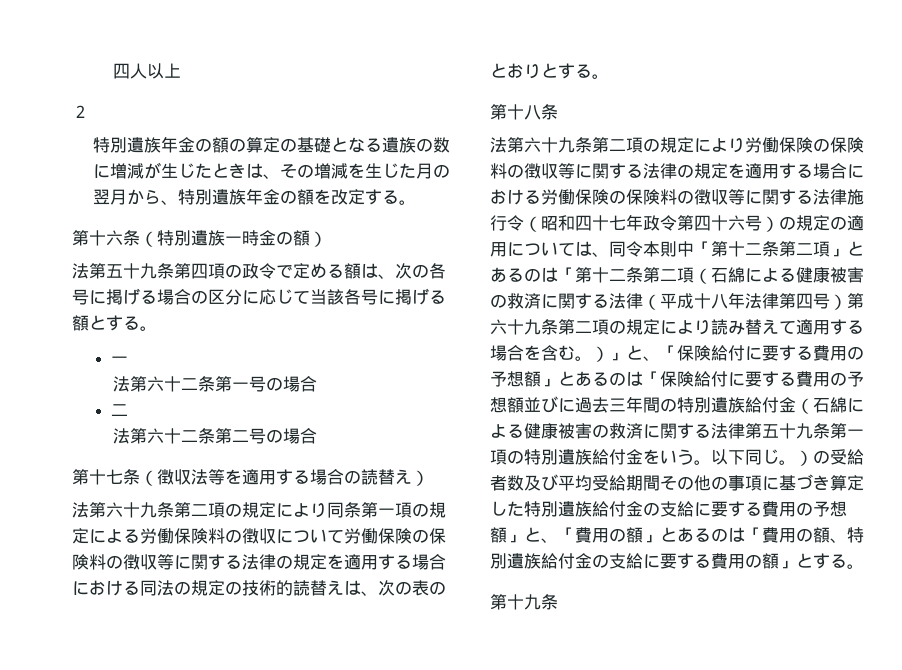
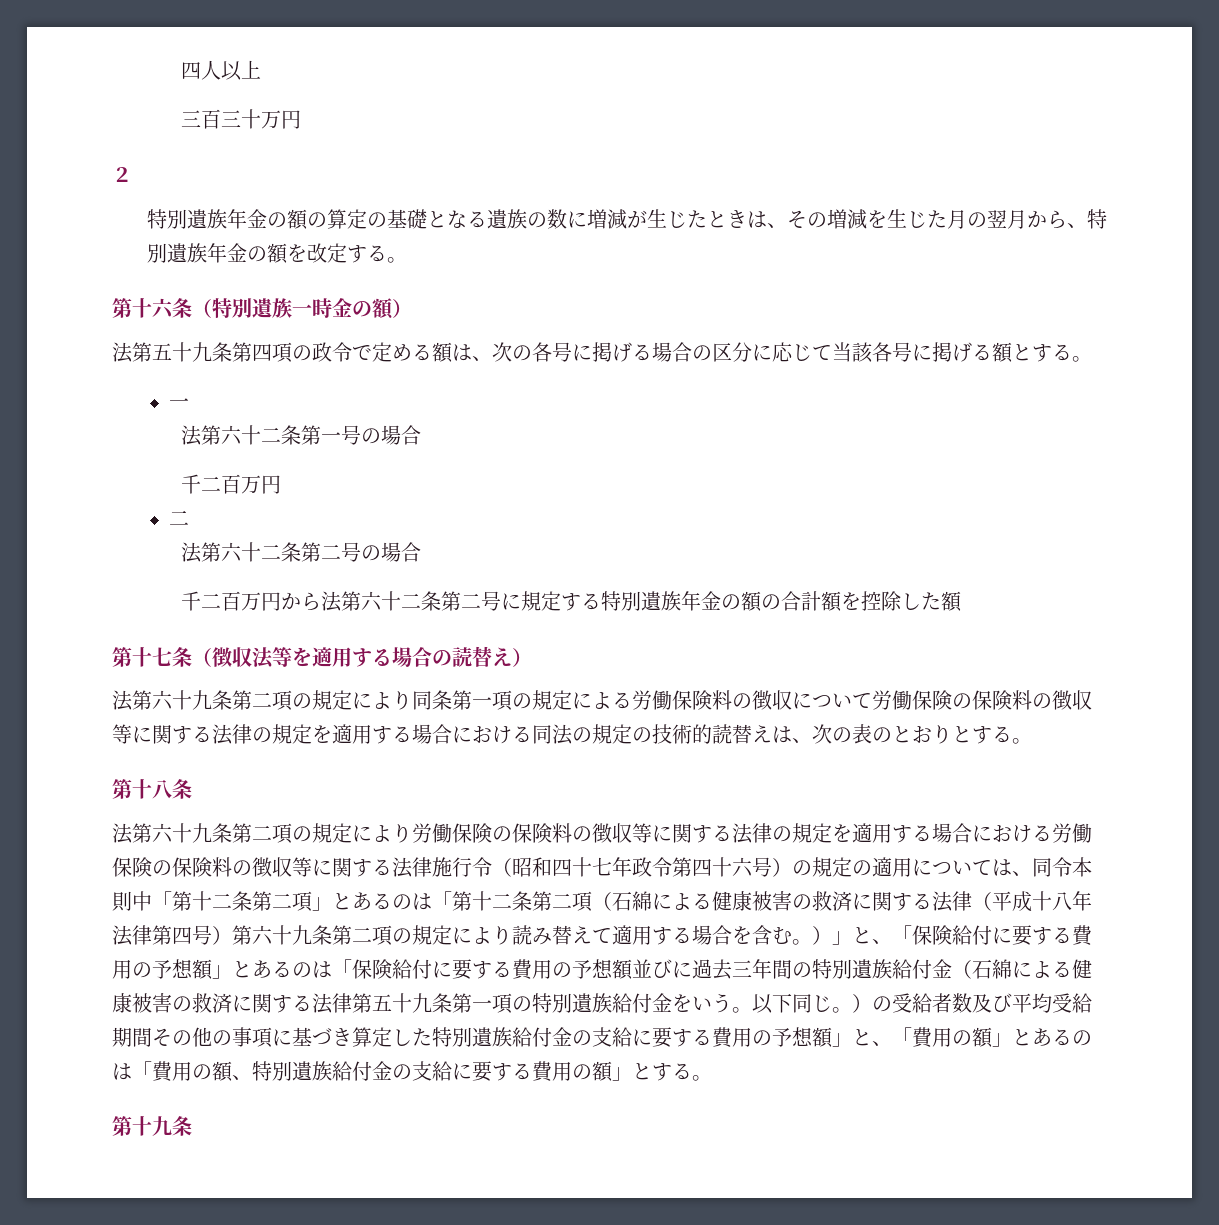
+ 三百三十万円
  法第六十二条第一号の場合
+ 千二百万円
+ 千二百万円から法第六十二条第二号に規定する特別遺族年金の額の合計額を控除した額

